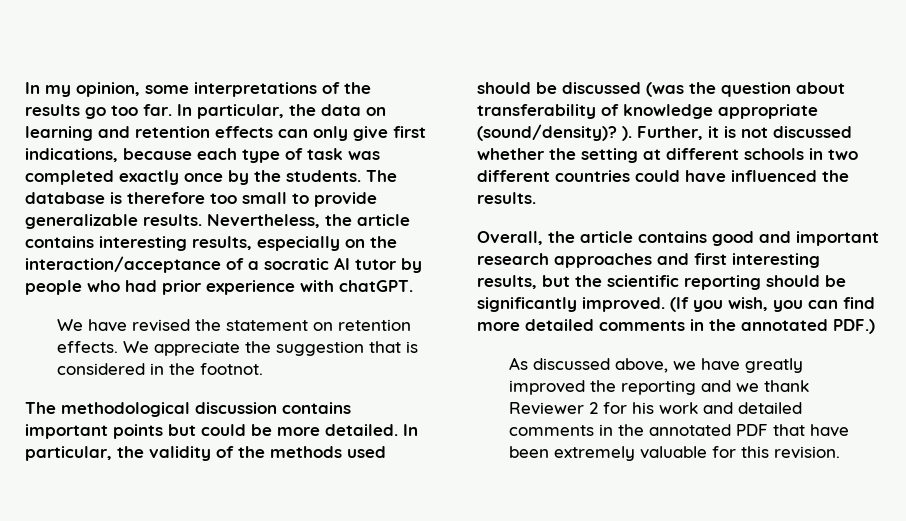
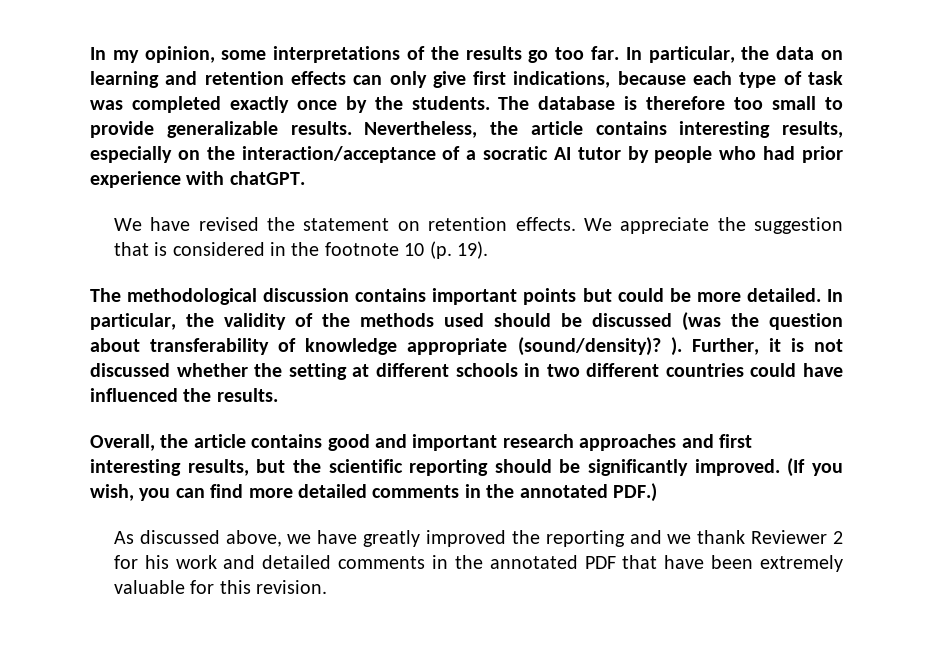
- We appreciate the suggestion that is considered in the footnot.
+ We appreciate the suggestion that is considered in the footnote 10 (p. 19).

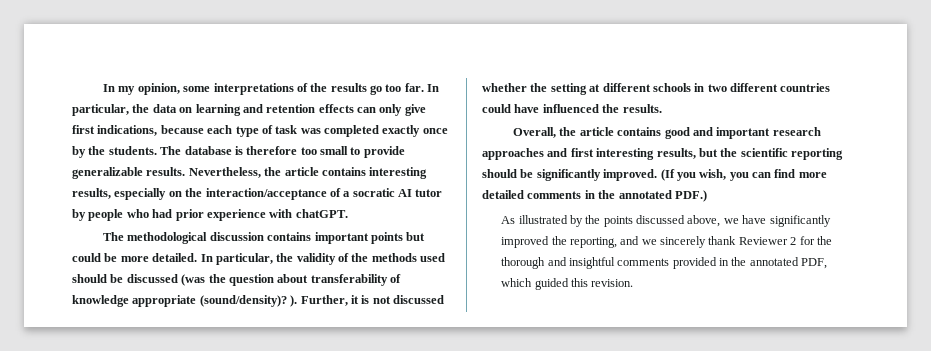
- We have revised the statement on retention effects. We appreciate the suggestion that is considered in the footnote 10 (p. 19).
- As discussed above, we have greatly improved the reporting and we thank Reviewer 2 for his work and detailed comments in the annotated PDF that have been extremely valuable for this revision.
+ As illustrated by the points discussed above, we have significantly improved the reporting, and we sincerely thank Reviewer 2 for the thorough and insightful comments provided in the annotated PDF, which guided this revision.

